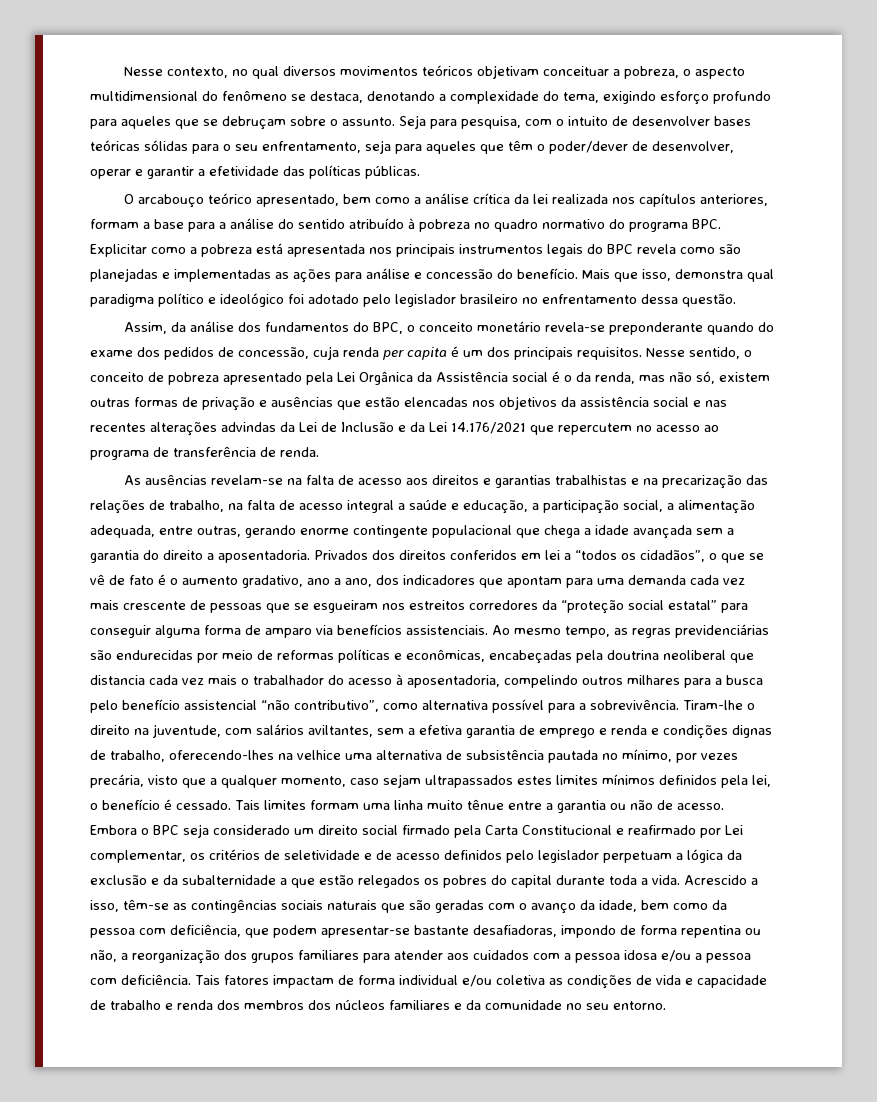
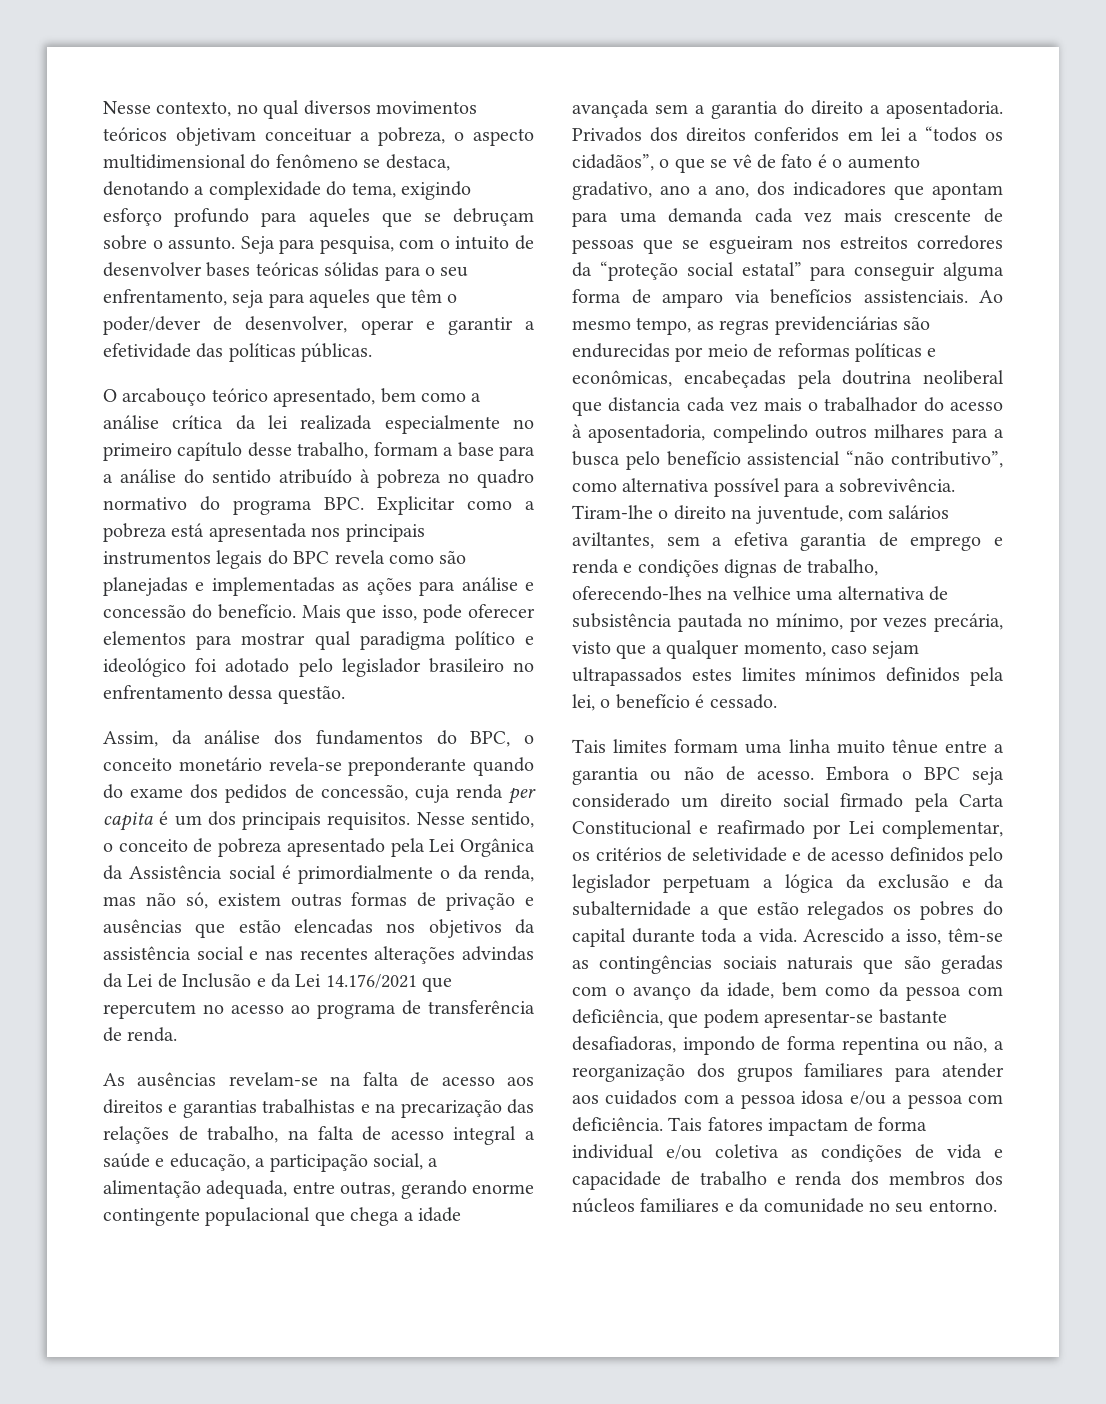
- O arcabouço teórico apresentado, bem como a análise crítica da lei realizada nos capítulos anteriores, formam a base para a análise do sentido atribuído à pobreza no quadro normativo do programa BPC. Explicitar como a pobreza está apresentada nos principais instrumentos legais do BPC revela como são planejadas e implementadas as ações para análise e concessão do benefício.
+ O arcabouço teórico apresentado, bem como a análise crítica da lei realizada especialmente no primeiro capítulo desse trabalho, formam a base para a análise do sentido atribuído à pobreza no quadro normativo do programa BPC. Explicitar como a pobreza está apresentada nos principais instrumentos legais do BPC revela como são planejadas e implementadas as ações para análise e concessão do benefício.
- Mais que isso, demonstra qual paradigma político e ideológico foi adotado pelo legislador brasileiro no enfrentamento dessa questão.
+ Mais que isso, pode oferecer elementos para mostrar qual paradigma político e ideológico foi adotado pelo legislador brasileiro no enfrentamento dessa questão.
- Nesse sentido, o conceito de pobreza apresentado pela Lei Orgânica da Assistência social é o da renda, mas não só, existem outras formas de privação e ausências que estão elencadas nos objetivos da assistência social e nas recentes alterações advindas da Lei de Inclusão e da Lei 14.176/2021 que repercutem no acesso ao programa de transferência de renda.
+ Nesse sentido, o conceito de pobreza apresentado pela Lei Orgânica da Assistência social é primordialmente o da renda, mas não só, existem outras formas de privação e ausências que estão elencadas nos objetivos da assistência social e nas recentes alterações advindas da Lei de Inclusão e da Lei 14.176/2021 que repercutem no acesso ao programa de transferência de renda.
- Tiram-lhe o direito na juventude, com salários aviltantes, sem a efetiva garantia de emprego e renda e condições dignas de trabalho, oferecendo-lhes na velhice uma alternativa de subsistência pautada no mínimo, por vezes precária, visto que a qualquer momento, caso sejam ultrapassados estes limites mínimos definidos pela lei, o benefício é cessado. Tais limites formam uma linha muito tênue entre a garantia ou não de acesso.
+ Tiram-lhe o direito na juventude, com salários aviltantes, sem a efetiva garantia de emprego e renda e condições dignas de trabalho, oferecendo-lhes na velhice uma alternativa de subsistência pautada no mínimo, por vezes precária, visto que a qualquer momento, caso sejam ultrapassados estes limites mínimos definidos pela lei, o benefício é cessado.
+ Tais limites formam uma linha muito tênue entre a garantia ou não de acesso.

